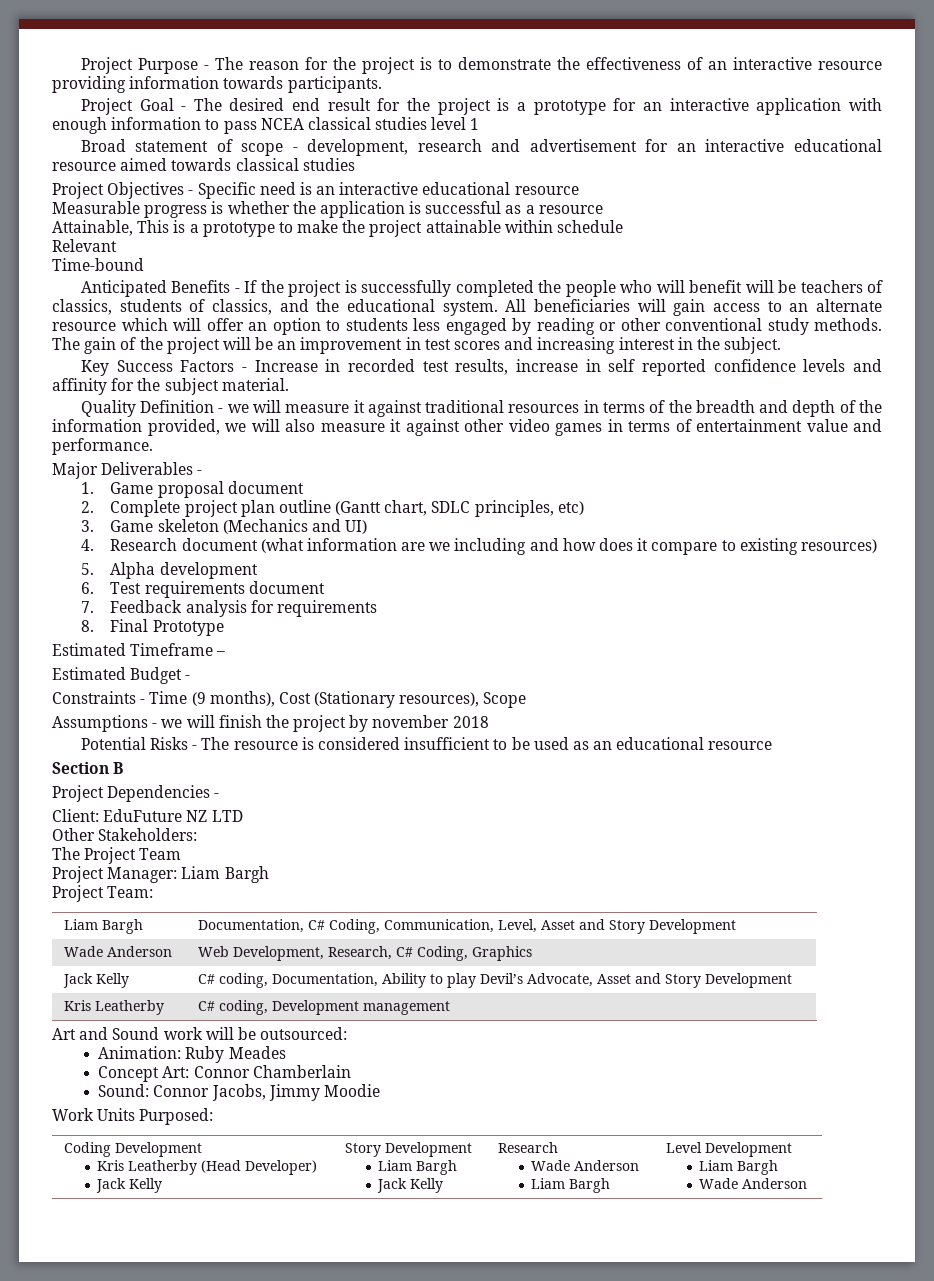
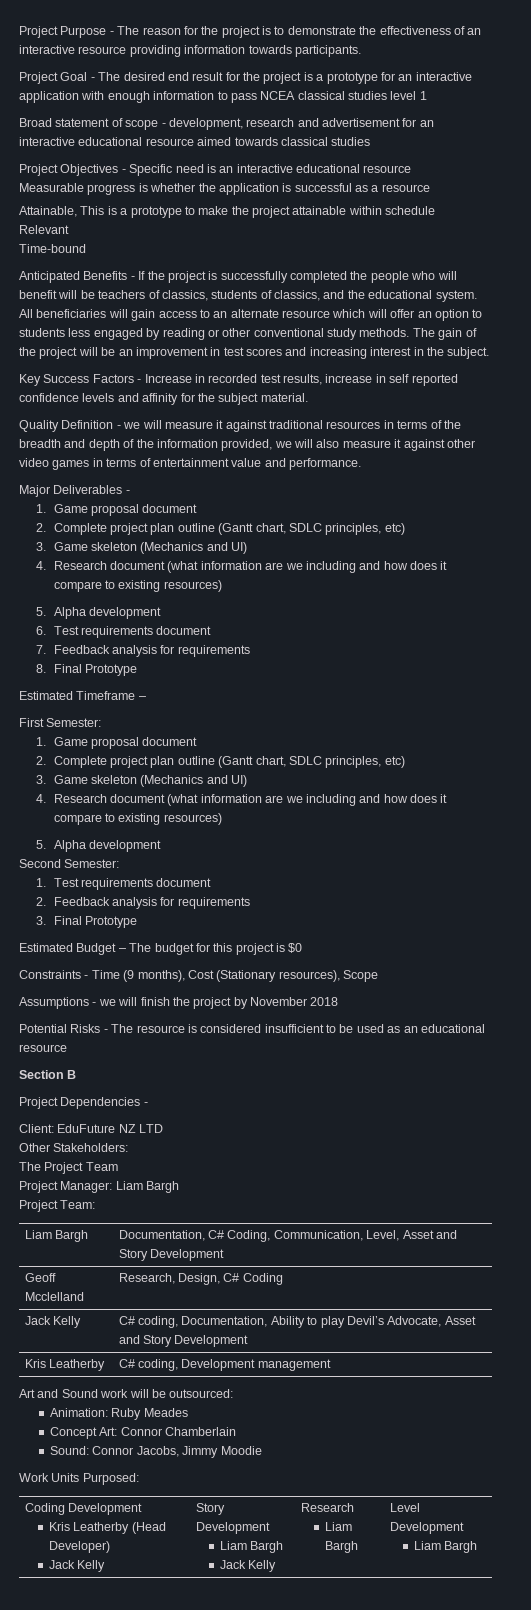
- Estimated Budget -
+ First Semester:
+ 1. Game proposal document
+ 2. Complete project plan outline (Gantt chart, SDLC principles, etc)
+ 3. Game skeleton (Mechanics and UI)
+ 4. Research document (what information are we including and how does it compare to existing resources)
+ 5. Alpha development
+ Second Semester:
+ 1. Test requirements document
+ 2. Feedback analysis for requirements
+ 3. Final Prototype
+ Estimated Budget – The budget for this project is $0
- Assumptions - we will finish the project by november 2018
+ Assumptions - we will finish the project by November 2018
- Wade Anderson | Web Development, Research, C# Coding, Graphics
+ Geoff Mcclelland | Research, Design, C# Coding
  Coding Development
  Kris Leatherby (Head Developer)
  Jack Kelly | Story Development
  Liam Bargh
  Jack Kelly | Research
- Wade Anderson
  Liam Bargh | Level Development
  Liam Bargh
- Wade Anderson

